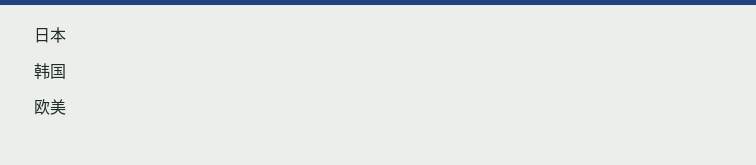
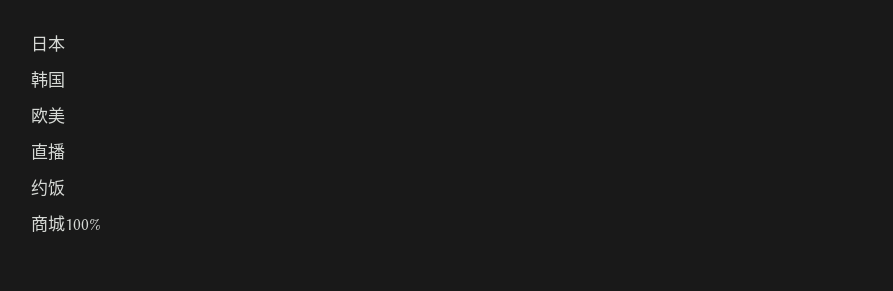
+ 直播
+ 约饭
+ 商城100%

